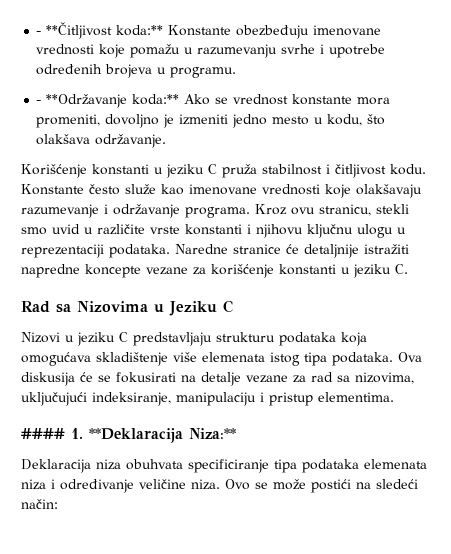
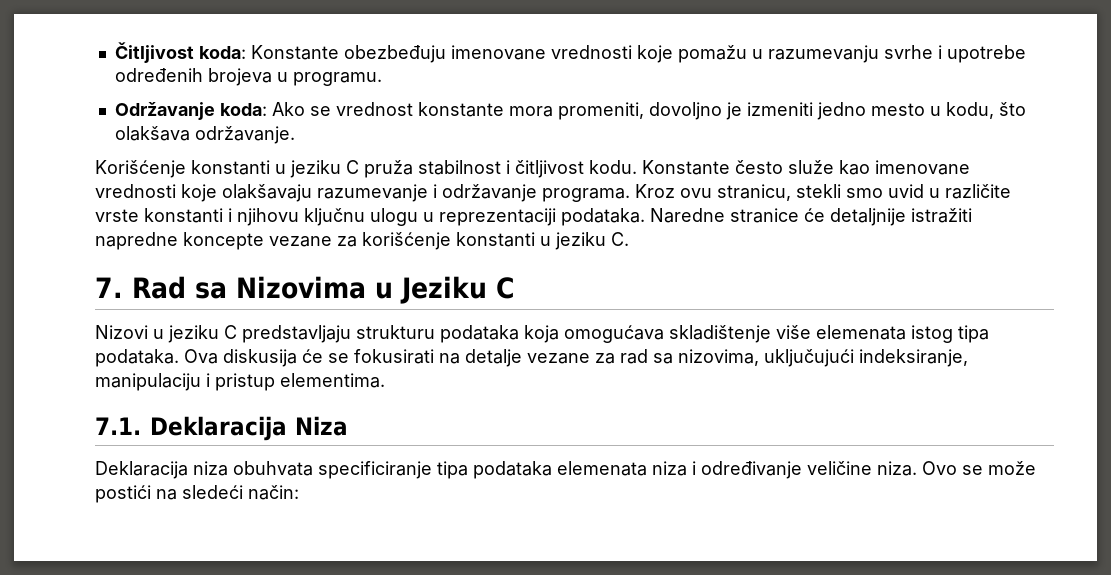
- - **Čitljivost koda:** Konstante obezbeđuju imenovane vrednosti koje pomažu u razumevanju svrhe i upotrebe određenih brojeva u programu.
+ Čitljivost koda: Konstante obezbeđuju imenovane vrednosti koje pomažu u razumevanju svrhe i upotrebe određenih brojeva u programu.
- - **Održavanje koda:** Ako se vrednost konstante mora promeniti, dovoljno je izmeniti jedno mesto u kodu, što olakšava održavanje.
+ Održavanje koda: Ako se vrednost konstante mora promeniti, dovoljno je izmeniti jedno mesto u kodu, što olakšava održavanje.
- Rad sa Nizovima u Jeziku C
+ 7. Rad sa Nizovima u Jeziku C
- #### 1. **Deklaracija Niza:**
+ 7.1. Deklaracija Niza

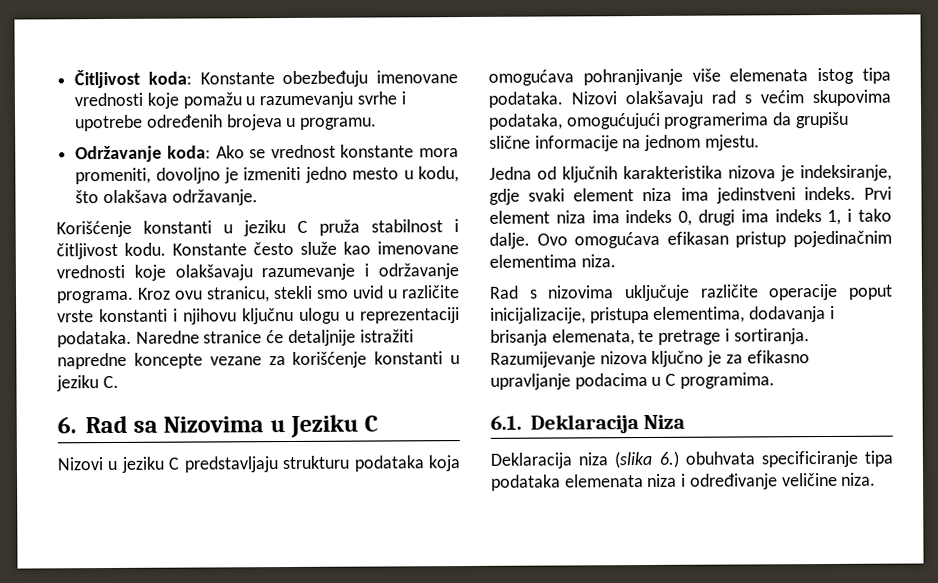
- 7. Rad sa Nizovima u Jeziku C
+ 6. Rad sa Nizovima u Jeziku C
- Nizovi u jeziku C predstavljaju strukturu podataka koja omogućava skladištenje više elemenata istog tipa podataka.
+ Nizovi u jeziku C predstavljaju strukturu podataka koja omogućava pohranjivanje više elemenata istog tipa podataka.
- Ova diskusija će se fokusirati na detalje vezane za rad sa nizovima, uključujući indeksiranje, manipulaciju i pristup elementima.
- 7.1. Deklaracija Niza
+ Nizovi olakšavaju rad s većim skupovima podataka, omogućujući programerima da grupišu slične informacije na jednom mjestu.
+ Jedna od ključnih karakteristika nizova je indeksiranje, gdje svaki element niza ima jedinstveni indeks. Prvi element niza ima indeks 0, drugi ima indeks 1, i tako dalje. Ovo omogućava efikasan pristup pojedinačnim elementima niza.
+ Rad s nizovima uključuje različite operacije poput inicijalizacije, pristupa elementima, dodavanja i brisanja elemenata, te pretrage i sortiranja. Razumijevanje nizova ključno je za efikasno upravljanje podacima u C programima.
+ 6.1. Deklaracija Niza
- Deklaracija niza obuhvata specificiranje tipa podataka elemenata niza i određivanje veličine niza. Ovo se može postići na sledeći način:
+ Deklaracija niza (slika 6.) obuhvata specificiranje tipa podataka elemenata niza i određivanje veličine niza.

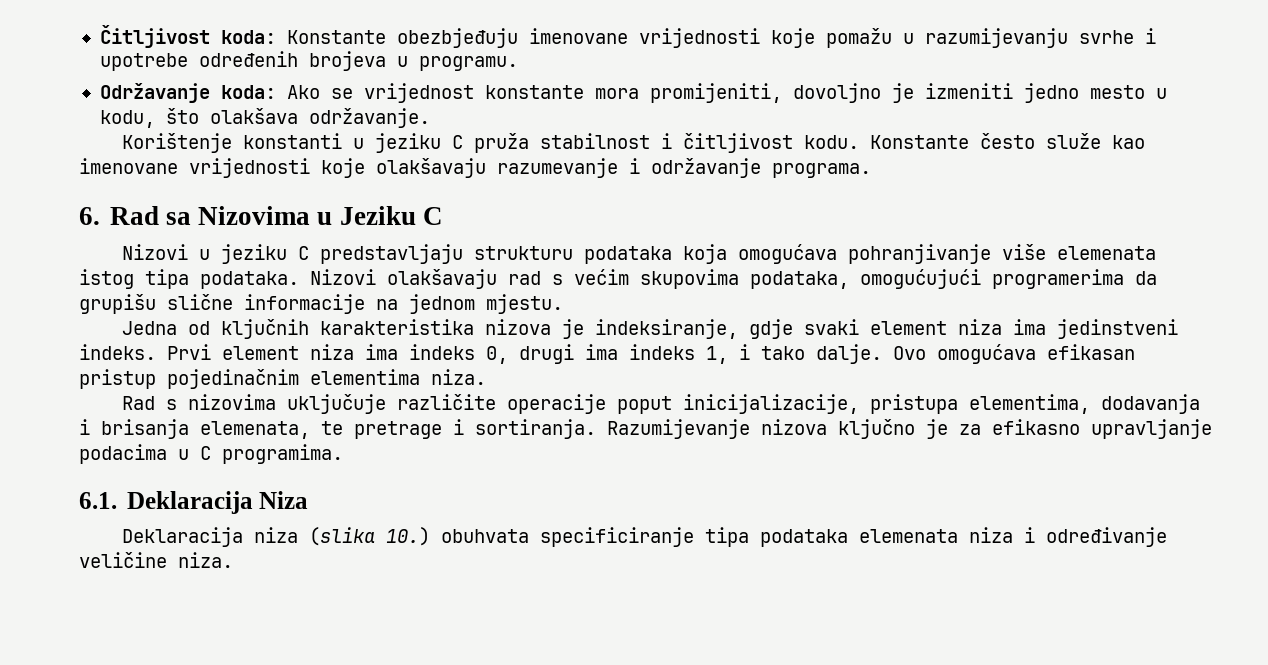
- Čitljivost koda: Konstante obezbeđuju imenovane vrednosti koje pomažu u razumevanju svrhe i upotrebe određenih brojeva u programu.
+ Čitljivost koda: Konstante obezbjeđuju imenovane vrijednosti koje pomažu u razumijevanju svrhe i upotrebe određenih brojeva u programu.
- Održavanje koda: Ako se vrednost konstante mora promeniti, dovoljno je izmeniti jedno mesto u kodu, što olakšava održavanje.
+ Održavanje koda: Ako se vrijednost konstante mora promijeniti, dovoljno je izmeniti jedno mesto u kodu, što olakšava održavanje.
- Korišćenje konstanti u jeziku C pruža stabilnost i čitljivost kodu.
+ Korištenje konstanti u jeziku C pruža stabilnost i čitljivost kodu.
- Konstante često služe kao imenovane vrednosti koje olakšavaju razumevanje i održavanje programa. Kroz ovu stranicu, stekli smo uvid u različite vrste konstanti i njihovu ključnu ulogu u reprezentaciji podataka. Naredne stranice će detaljnije istražiti napredne koncepte vezane za korišćenje konstanti u jeziku C.
+ Konstante često služe kao imenovane vrijednosti koje olakšavaju razumevanje i održavanje programa.
- Deklaracija niza (slika 6.) obuhvata specificiranje tipa podataka elemenata niza i određivanje veličine niza.
+ Deklaracija niza (slika 10.) obuhvata specificiranje tipa podataka elemenata niza i određivanje veličine niza.

